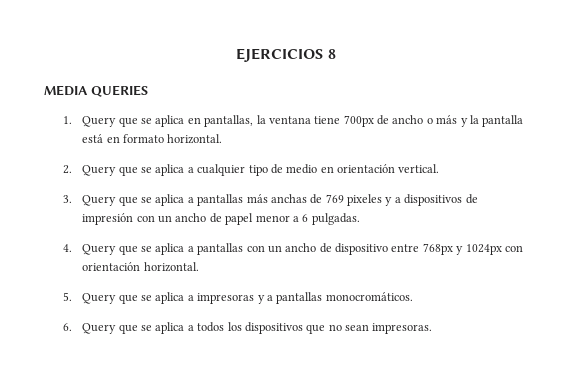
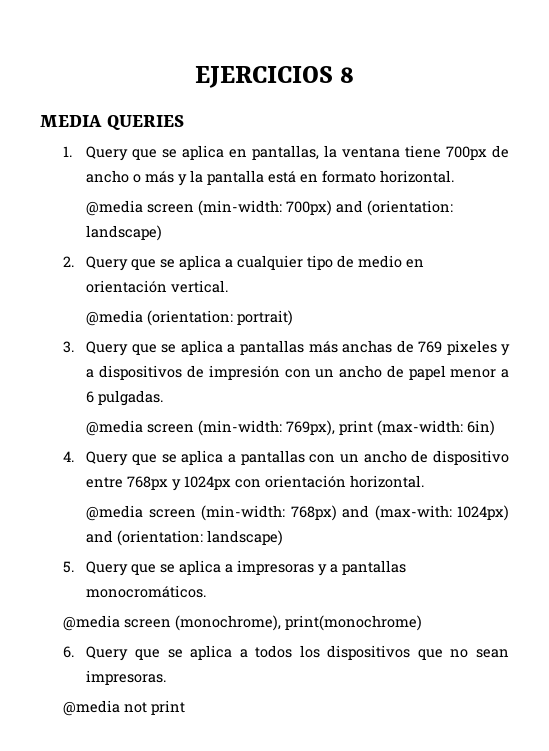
+ @media screen (min-width: 700px) and (orientation: landscape)
+ @media (orientation: portrait)
+ @media screen (min-width: 769px), print (max-width: 6in)
+ @media screen (min-width: 768px) and (max-with: 1024px) and (orientation: landscape)
+ @media screen (monochrome), print(monochrome)
+ @media not print

